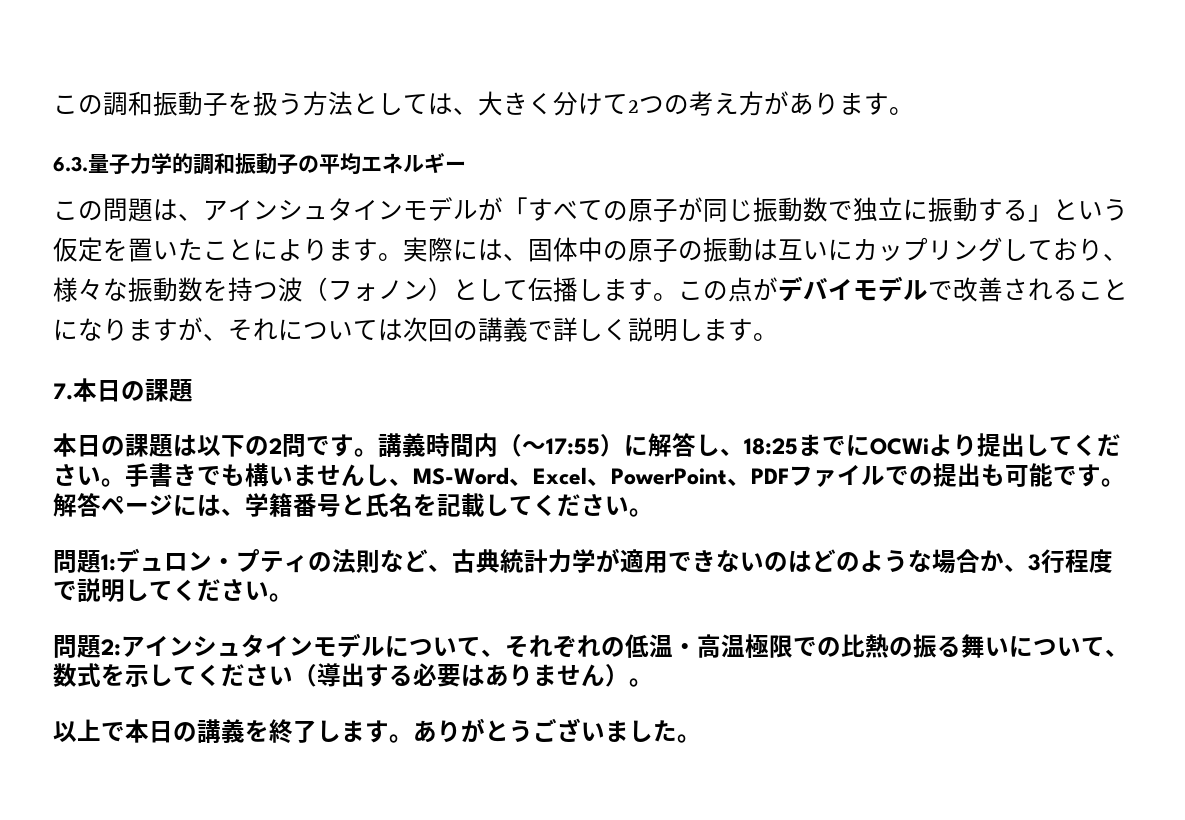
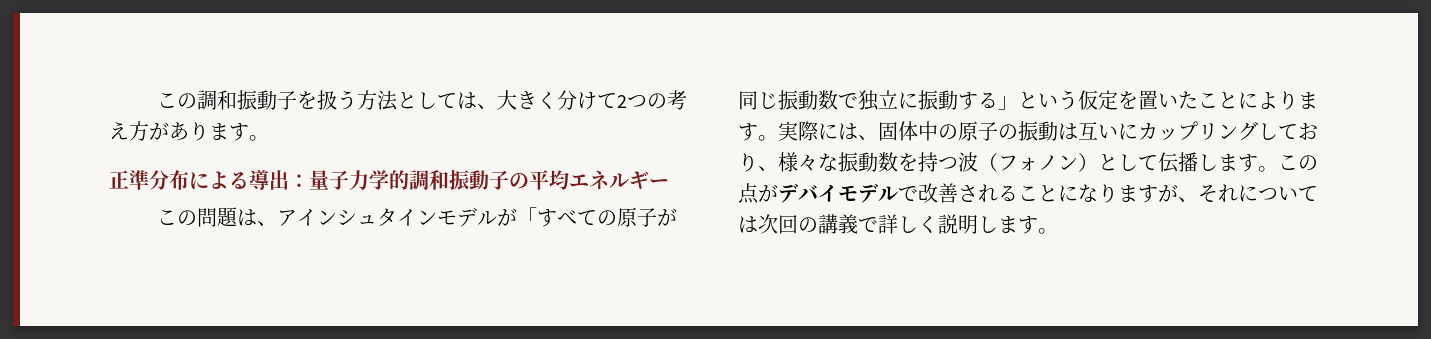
- 6.3.量子力学的調和振動子の平均エネルギー
+ 正準分布による導出：量子力学的調和振動子の平均エネルギー
- 7.本日の課題
- 本日の課題は以下の2問です。講義時間内（〜17:55）に解答し、18:25までにOCWiより提出してください。手書きでも構いませんし、MS-Word、Excel、PowerPoint、PDFファイルでの提出も可能です。解答ページには、学籍番号と氏名を記載してください。
- 問題1:デュロン・プティの法則など、古典統計力学が適用できないのはどのような場合か、3行程度で説明してください。
- 問題2:アインシュタインモデルについて、それぞれの低温・高温極限での比熱の振る舞いについて、数式を示してください（導出する必要はありません）。
- 以上で本日の講義を終了します。ありがとうございました。

